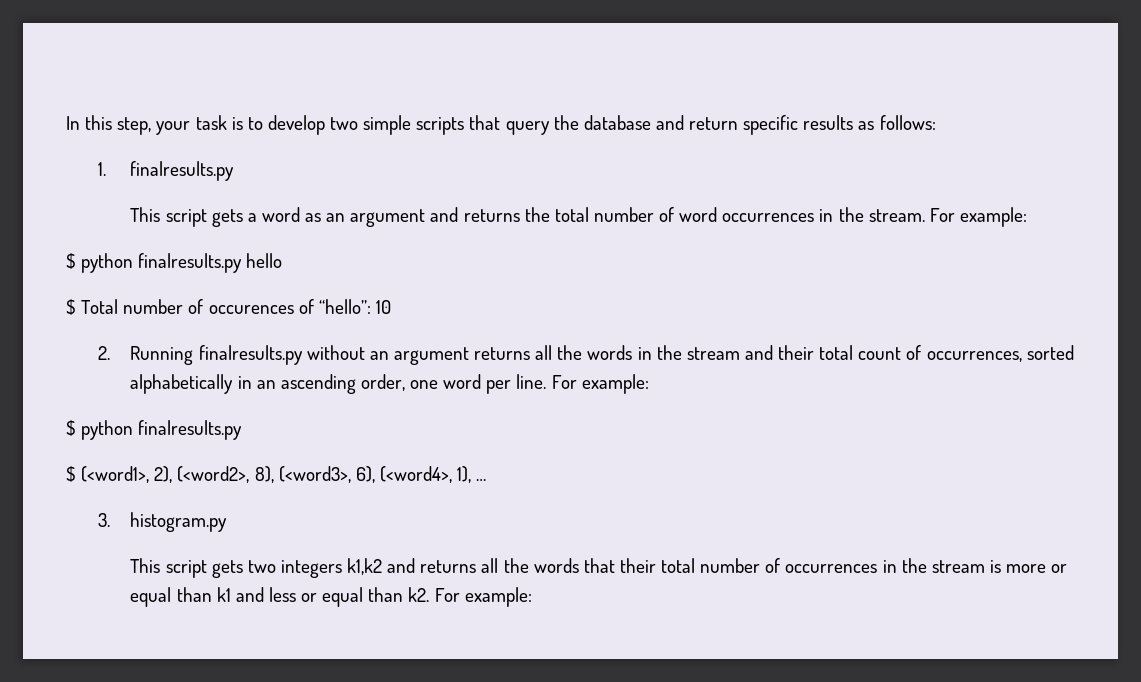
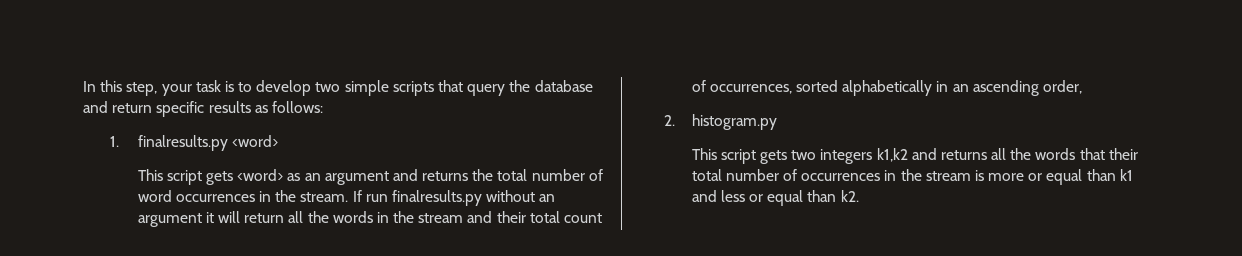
- 1. finalresults.py
- This script gets a word as an argument and returns the total number of word occurrences in the stream. For example:
- $ python finalresults.py hello
- $ Total number of occurences of “hello”: 10
- 2. Running finalresults.py without an argument returns all the words in the stream and their total count of occurrences, sorted alphabetically in an ascending order, one word per line. For example:
- $ python finalresults.py
- $ (<word1>, 2), (<word2>, 8), (<word3>, 6), (<word4>, 1), …
- 3. histogram.py
+ 1. finalresults.py <word>
+ This script gets <word> as an argument and returns the total number of word occurrences in the stream. If run finalresults.py without an argument it will return all the words in the stream and their total count of occurrences, sorted alphabetically in an ascending order,
+ 2. histogram.py
- This script gets two integers k1,k2 and returns all the words that their total number of occurrences in the stream is more or equal than k1 and less or equal than k2. For example:
+ This script gets two integers k1,k2 and returns all the words that their total number of occurrences in the stream is more or equal than k1 and less or equal than k2.

